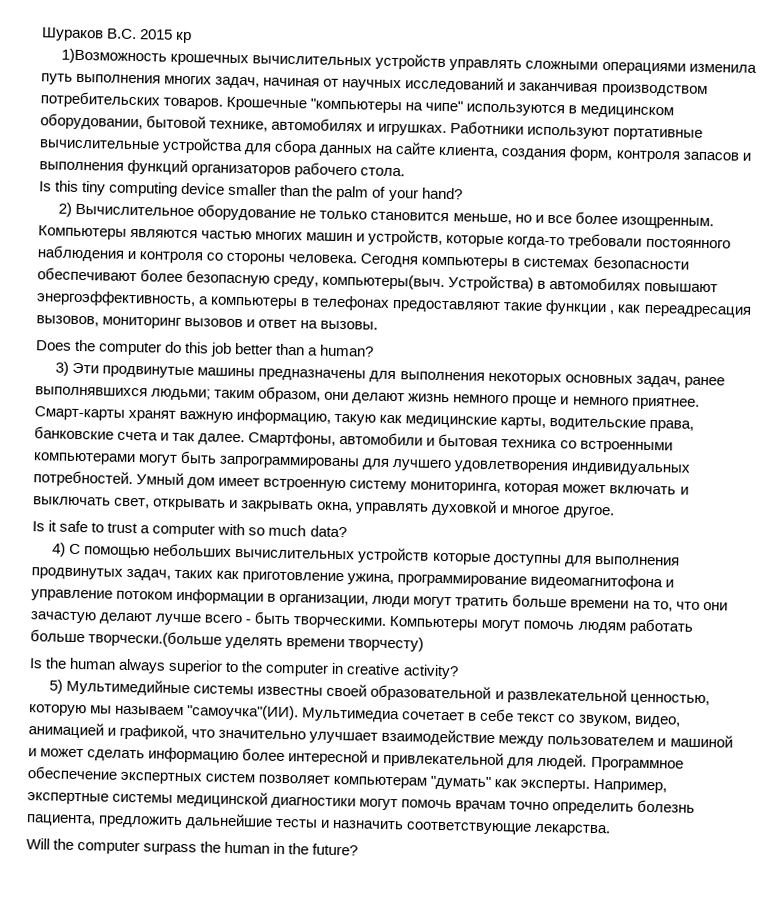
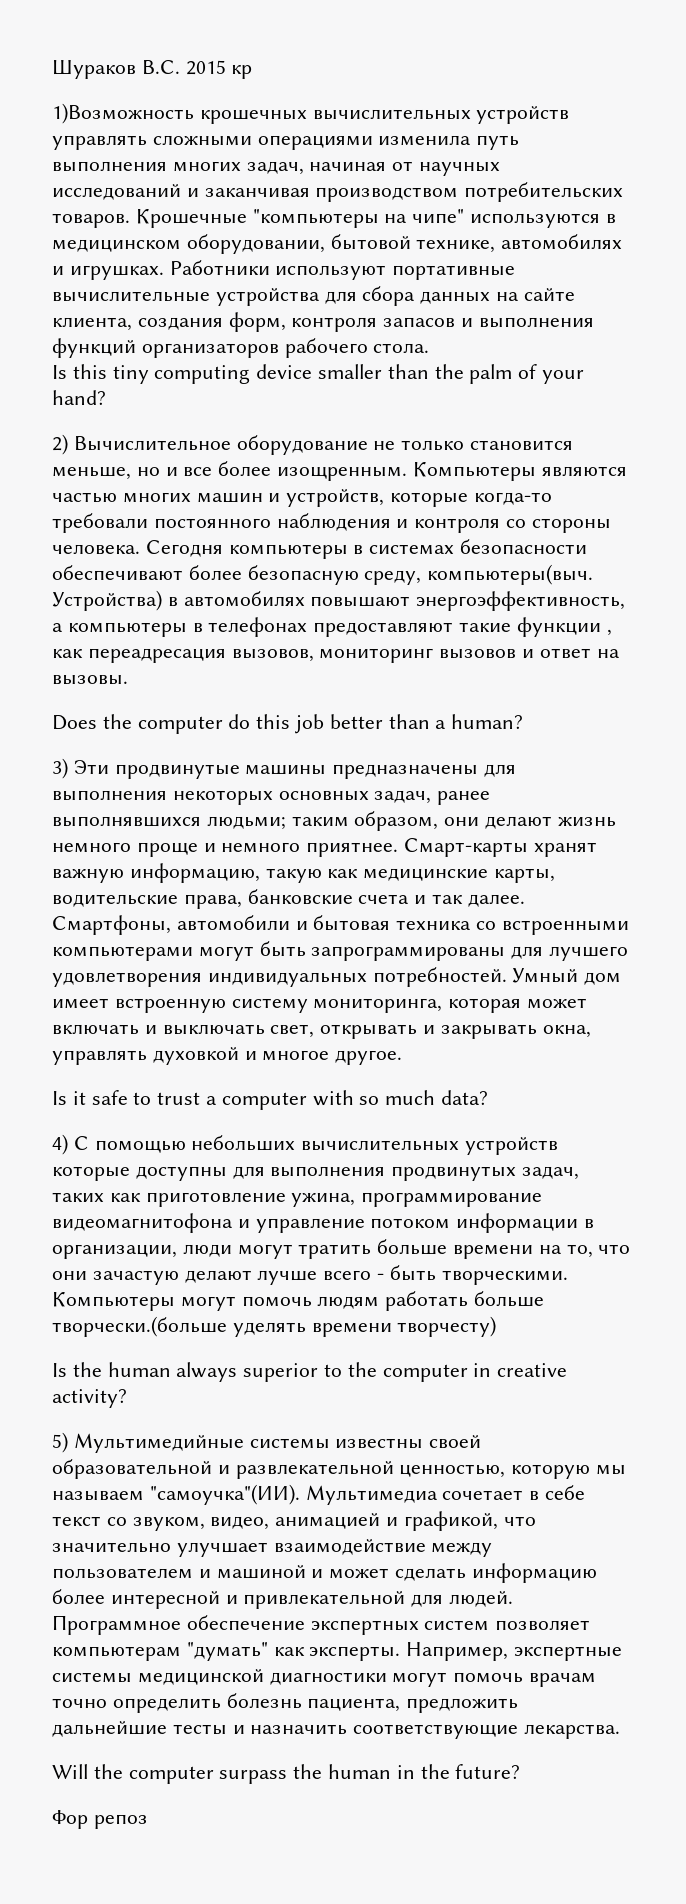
+ Фор репоз

